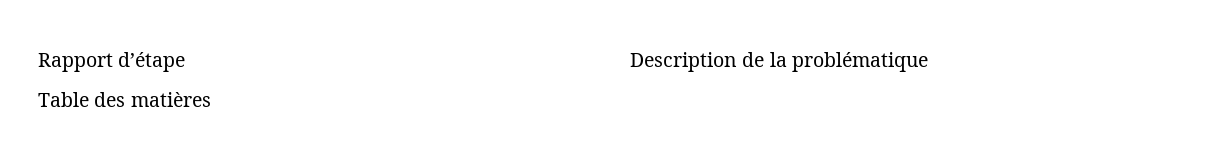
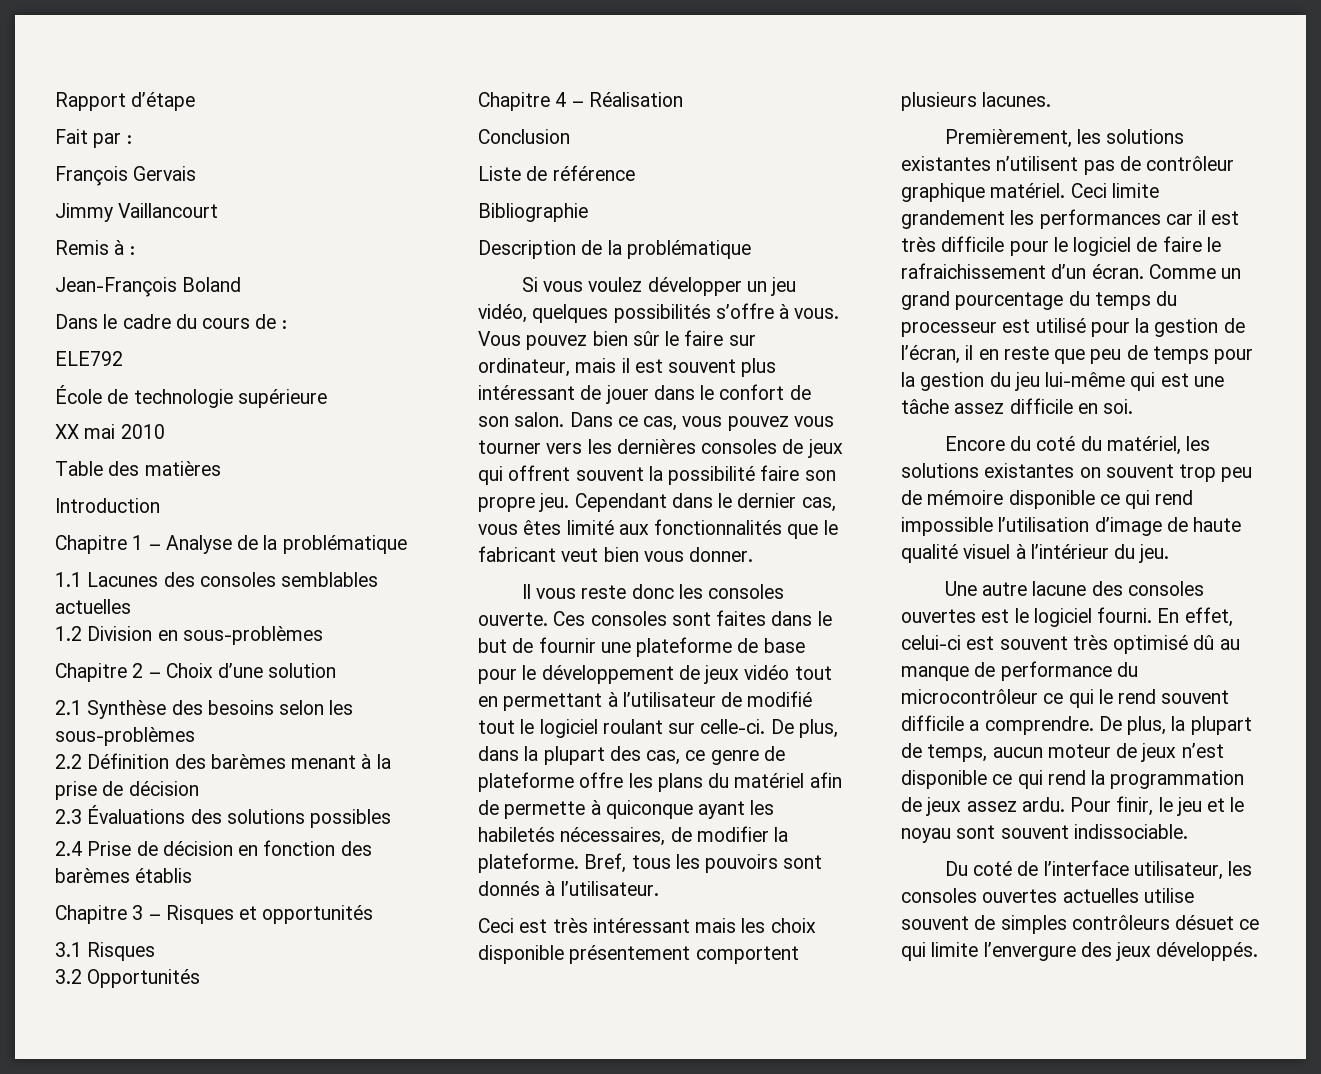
+ Fait par :
+ François Gervais
+ Jimmy Vaillancourt
+ Remis à :
+ Jean-François Boland
+ Dans le cadre du cours de :
+ ELE792
+ École de technologie supérieure
+ XX mai 2010
  Table des matières
+ Introduction
+ Chapitre 1 – Analyse de la problématique
+ 1.1 Lacunes des consoles semblables actuelles
+ 1.2 Division en sous-problèmes
+ Chapitre 2 – Choix d’une solution
+ 2.1 Synthèse des besoins selon les sous-problèmes
+ 2.2 Définition des barèmes menant à la prise de décision
+ 2.3 Évaluations des solutions possibles
+ 2.4 Prise de décision en fonction des barèmes établis
+ Chapitre 3 – Risques et opportunités
+ 3.1 Risques
+ 3.2 Opportunités
+ Chapitre 4 – Réalisation
+ Conclusion
+ Liste de référence
+ Bibliographie
  Description de la problématique
+ Si vous voulez développer un jeu vidéo, quelques possibilités s’offre à vous. Vous pouvez bien sûr le faire sur ordinateur, mais il est souvent plus intéressant de jouer dans le confort de son salon. Dans ce cas, vous pouvez vous tourner vers les dernières consoles de jeux qui offrent souvent la possibilité faire son propre jeu. Cependant dans le dernier cas, vous êtes limité aux fonctionnalités que le fabricant veut bien vous donner.
+ Il vous reste donc les consoles ouverte. Ces consoles sont faites dans le but de fournir une plateforme de base pour le développement de jeux vidéo tout en permettant à l’utilisateur de modifié tout le logiciel roulant sur celle-ci. De plus, dans la plupart des cas, ce genre de plateforme offre les plans du matériel afin de permette à quiconque ayant les habiletés nécessaires, de modifier la plateforme. Bref, tous les pouvoirs sont donnés à l’utilisateur.
+ Ceci est très intéressant mais les choix disponible présentement comportent plusieurs lacunes.
+ Premièrement, les solutions existantes n’utilisent pas de contrôleur graphique matériel. Ceci limite grandement les performances car il est très difficile pour le logiciel de faire le rafraichissement d’un écran. Comme un grand pourcentage du temps du processeur est utilisé pour la gestion de l’écran, il en reste que peu de temps pour la gestion du jeu lui-même qui est une tâche assez difficile en soi.
+ Encore du coté du matériel, les solutions existantes on souvent trop peu de mémoire disponible ce qui rend impossible l’utilisation d’image de haute qualité visuel à l’intérieur du jeu.
+ Une autre lacune des consoles ouvertes est le logiciel fourni. En effet, celui-ci est souvent très optimisé dû au manque de performance du microcontrôleur ce qui le rend souvent difficile a comprendre. De plus, la plupart de temps, aucun moteur de jeux n’est disponible ce qui rend la programmation de jeux assez ardu. Pour finir, le jeu et le noyau sont souvent indissociable.
+ Du coté de l’interface utilisateur, les consoles ouvertes actuelles utilise souvent de simples contrôleurs désuet ce qui limite l’envergure des jeux développés.

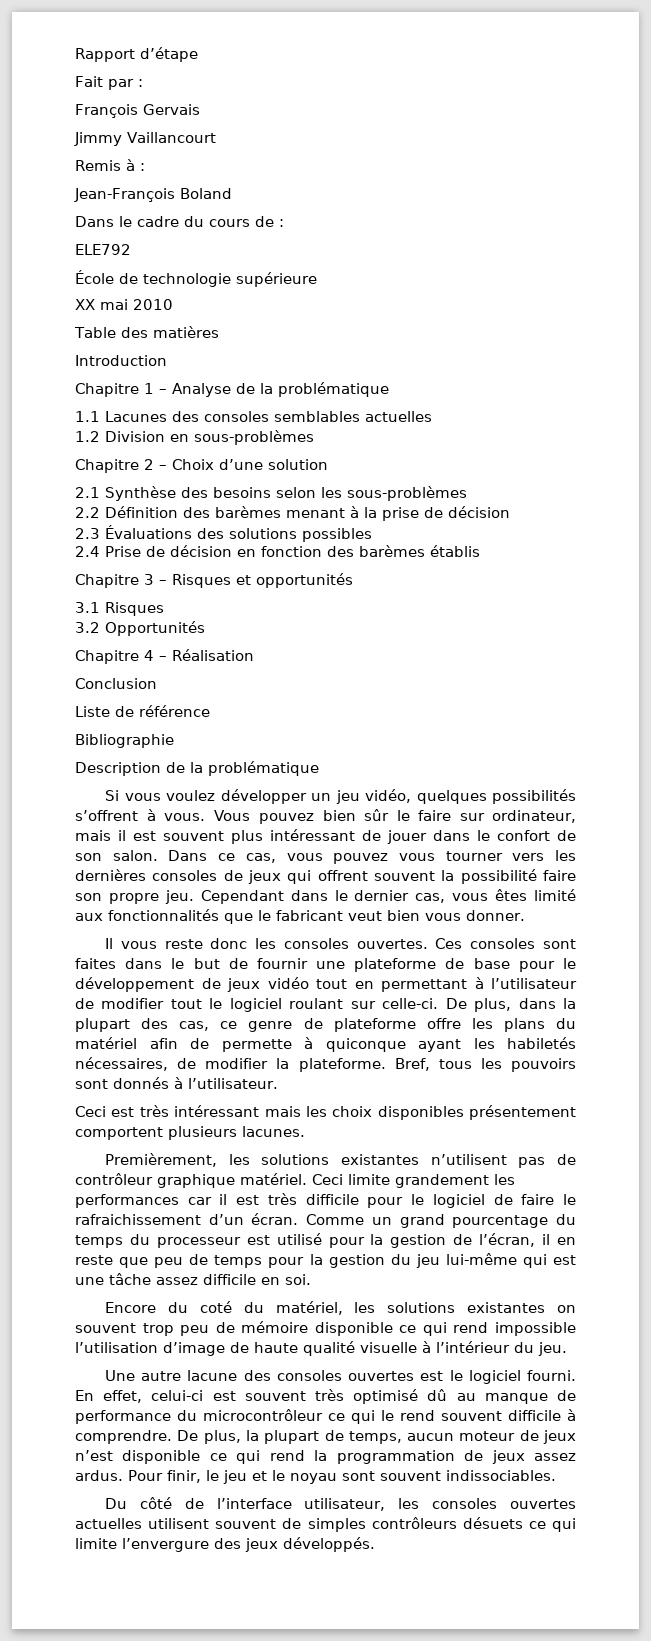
- Si vous voulez développer un jeu vidéo, quelques possibilités s’offre à vous.
+ Si vous voulez développer un jeu vidéo, quelques possibilités s’offrent à vous.
- Il vous reste donc les consoles ouverte.
+ Il vous reste donc les consoles ouvertes.
- Ces consoles sont faites dans le but de fournir une plateforme de base pour le développement de jeux vidéo tout en permettant à l’utilisateur de modifié tout le logiciel roulant sur celle-ci.
+ Ces consoles sont faites dans le but de fournir une plateforme de base pour le développement de jeux vidéo tout en permettant à l’utilisateur de modifier tout le logiciel roulant sur celle-ci.
- Ceci est très intéressant mais les choix disponible présentement comportent plusieurs lacunes.
+ Ceci est très intéressant mais les choix disponibles présentement comportent plusieurs lacunes.
- Encore du coté du matériel, les solutions existantes on souvent trop peu de mémoire disponible ce qui rend impossible l’utilisation d’image de haute qualité visuel à l’intérieur du jeu.
+ Encore du coté du matériel, les solutions existantes on souvent trop peu de mémoire disponible ce qui rend impossible l’utilisation d’image de haute qualité visuelle à l’intérieur du jeu.
- En effet, celui-ci est souvent très optimisé dû au manque de performance du microcontrôleur ce qui le rend souvent difficile a comprendre.
+ En effet, celui-ci est souvent très optimisé dû au manque de performance du microcontrôleur ce qui le rend souvent difficile à comprendre.
- De plus, la plupart de temps, aucun moteur de jeux n’est disponible ce qui rend la programmation de jeux assez ardu.
+ De plus, la plupart de temps, aucun moteur de jeux n’est disponible ce qui rend la programmation de jeux assez ardus.
- Pour finir, le jeu et le noyau sont souvent indissociable.
+ Pour finir, le jeu et le noyau sont souvent indissociables.
- Du coté de l’interface utilisateur, les consoles ouvertes actuelles utilise souvent de simples contrôleurs désuet ce qui limite l’envergure des jeux développés.
+ Du côté de l’interface utilisateur, les consoles ouvertes actuelles utilisent souvent de simples contrôleurs désuets ce qui limite l’envergure des jeux développés.

